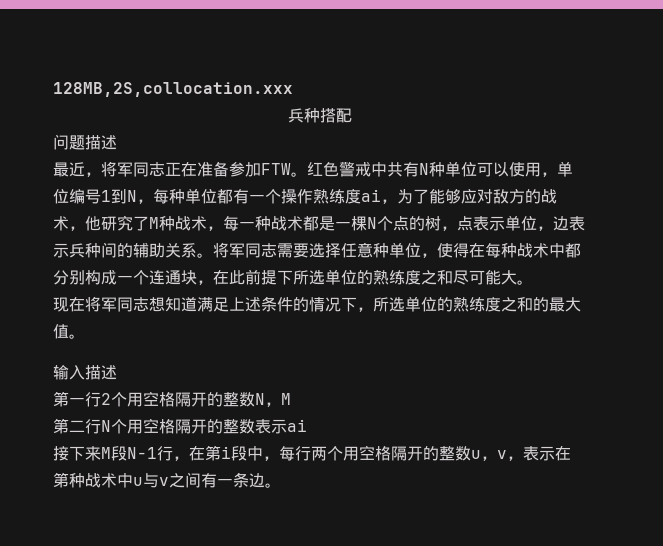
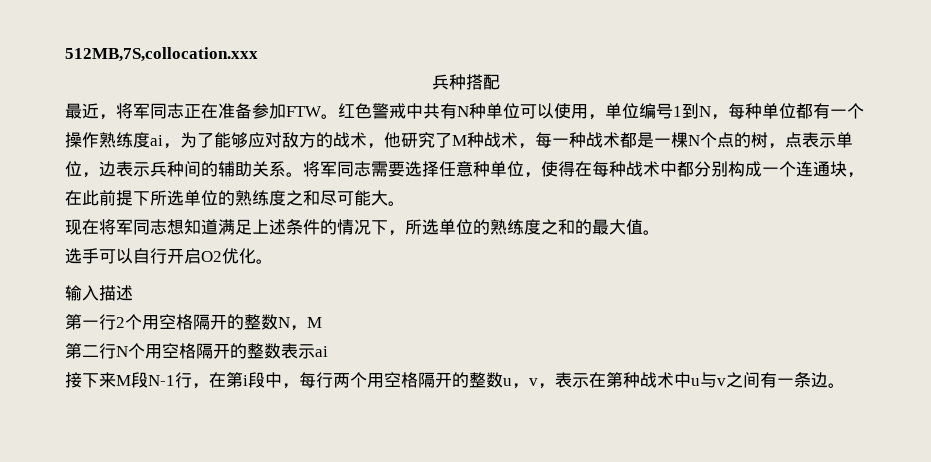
- 128MB,2S,collocation.xxx
+ 512MB,7S,collocation.xxx
- 问题描述
+ 选手可以自行开启O2优化。

